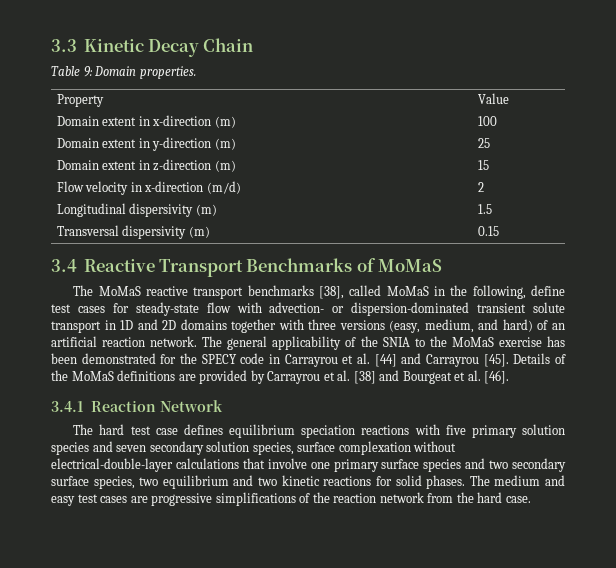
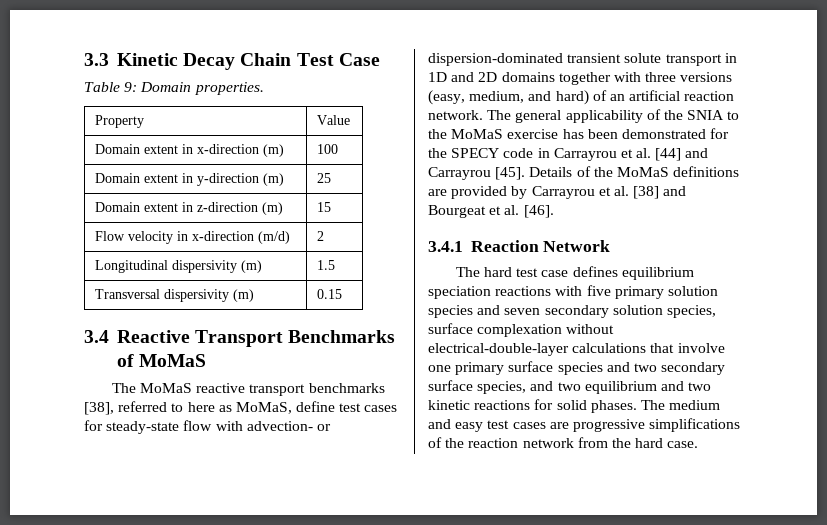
- 3.3 Kinetic Decay Chain
+ 3.3 Kinetic Decay Chain Test Case
- The MoMaS reactive transport benchmarks [38], called MoMaS in the following, define test cases for steady-state flow with advection- or dispersion-dominated transient solute transport in 1D and 2D domains together with three versions (easy, medium, and hard) of an artificial reaction network.
+ The MoMaS reactive transport benchmarks [38], referred to here as MoMaS, define test cases for steady-state flow with advection- or dispersion-dominated transient solute transport in 1D and 2D domains together with three versions (easy, medium, and hard) of an artificial reaction network.
- The hard test case defines equilibrium speciation reactions with five primary solution species and seven secondary solution species, surface complexation without electrical-double-layer calculations that involve one primary surface species and two secondary surface species, two equilibrium and two kinetic reactions for solid phases.
+ The hard test case defines equilibrium speciation reactions with five primary solution species and seven secondary solution species, surface complexation without electrical-double-layer calculations that involve one primary surface species and two secondary surface species, and two equilibrium and two kinetic reactions for solid phases.

